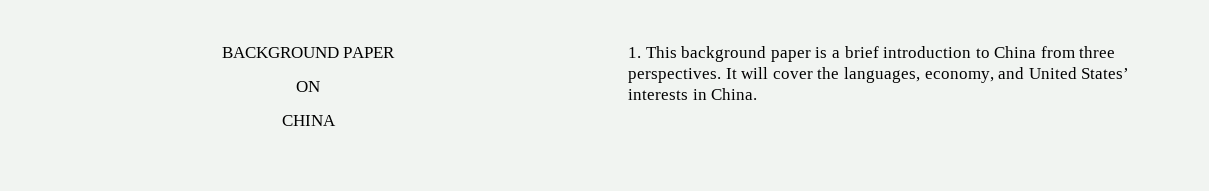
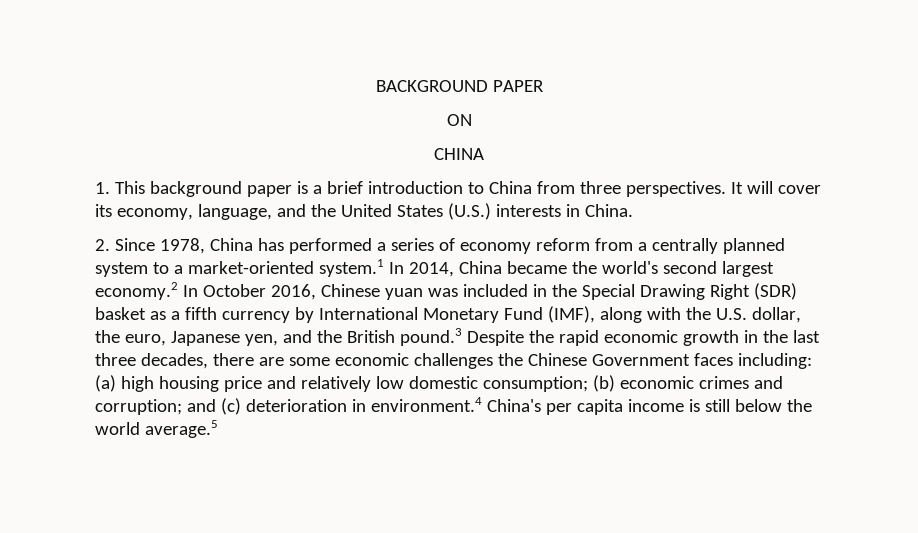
- It will cover the languages, economy, and United States’ interests in China.
+ It will cover its economy, language, and the United States (U.S.) interests in China.
+ 2. Since 1978, China has performed a series of economy reform from a centrally planned system to a market-oriented system.1 In 2014, China became the world's second largest economy.2 In October 2016, Chinese yuan was included in the Special Drawing Right (SDR) basket as a fifth currency by International Monetary Fund (IMF), along with the U.S. dollar, the euro, Japanese yen, and the British pound.3 Despite the rapid economic growth in the last three decades, there are some economic challenges the Chinese Government faces including: (a) high housing price and relatively low domestic consumption; (b) economic crimes and corruption; and (c) deterioration in environment.4 China's per capita income is still below the world average.5

